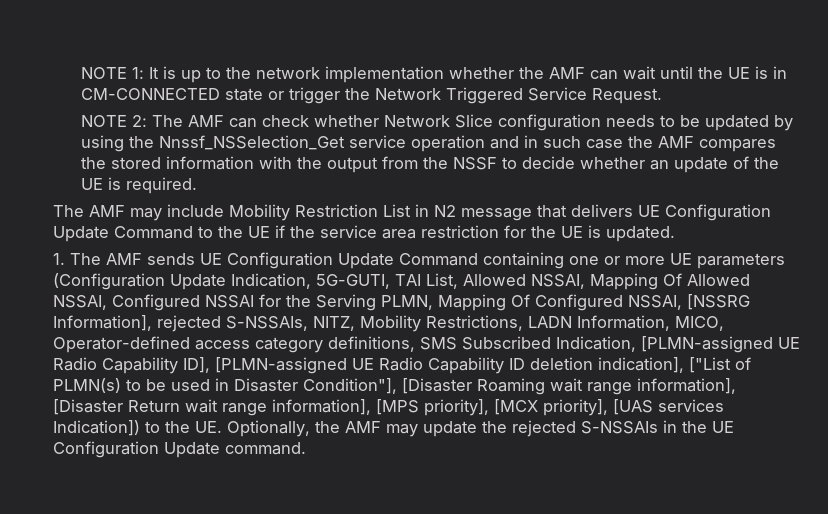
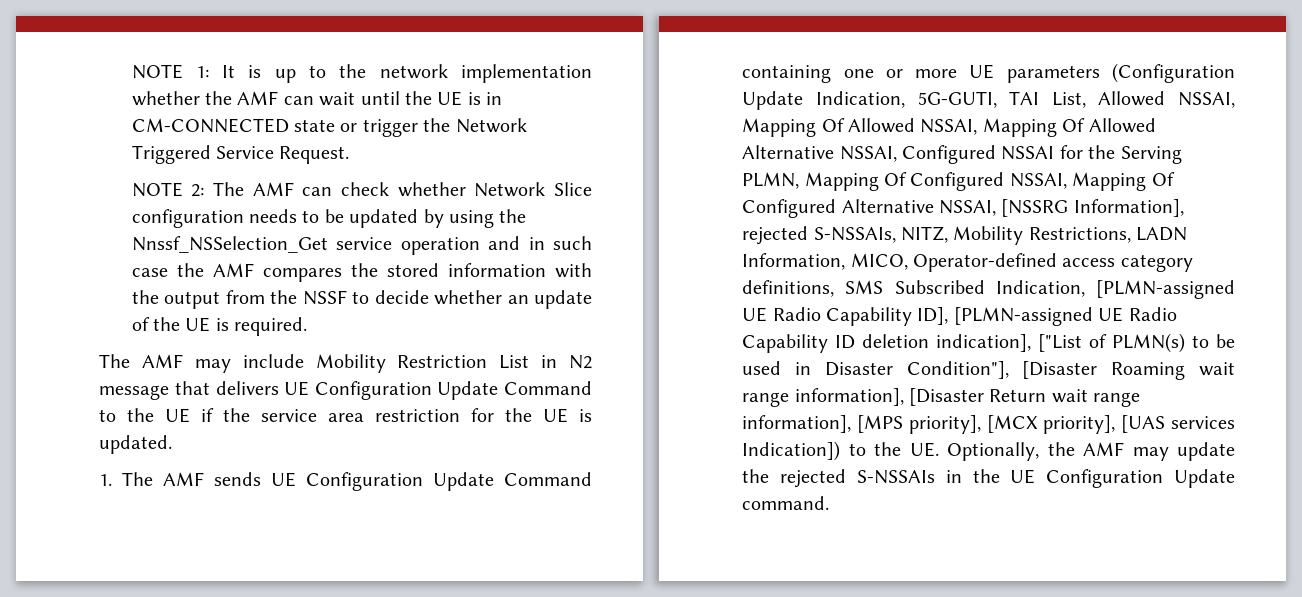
- 1. The AMF sends UE Configuration Update Command containing one or more UE parameters (Configuration Update Indication, 5G-GUTI, TAI List, Allowed NSSAI, Mapping Of Allowed NSSAI, Configured NSSAI for the Serving PLMN, Mapping Of Configured NSSAI, [NSSRG Information], rejected S-NSSAIs, NITZ, Mobility Restrictions, LADN Information, MICO, Operator-defined access category definitions, SMS Subscribed Indication, [PLMN-assigned UE Radio Capability ID], [PLMN-assigned UE Radio Capability ID deletion indication], ["List of PLMN(s) to be used in Disaster Condition"], [Disaster Roaming wait range information], [Disaster Return wait range information], [MPS priority], [MCX priority], [UAS services Indication]) to the UE. Optionally, the AMF may update the rejected S-NSSAIs in the UE Configuration Update command.
+ 1. The AMF sends UE Configuration Update Command containing one or more UE parameters (Configuration Update Indication, 5G-GUTI, TAI List, Allowed NSSAI, Mapping Of Allowed NSSAI, Mapping Of Allowed Alternative NSSAI, Configured NSSAI for the Serving PLMN, Mapping Of Configured NSSAI, Mapping Of Configured Alternative NSSAI, [NSSRG Information], rejected S-NSSAIs, NITZ, Mobility Restrictions, LADN Information, MICO, Operator-defined access category definitions, SMS Subscribed Indication, [PLMN-assigned UE Radio Capability ID], [PLMN-assigned UE Radio Capability ID deletion indication], ["List of PLMN(s) to be used in Disaster Condition"], [Disaster Roaming wait range information], [Disaster Return wait range information], [MPS priority], [MCX priority], [UAS services Indication]) to the UE. Optionally, the AMF may update the rejected S-NSSAIs in the UE Configuration Update command.

